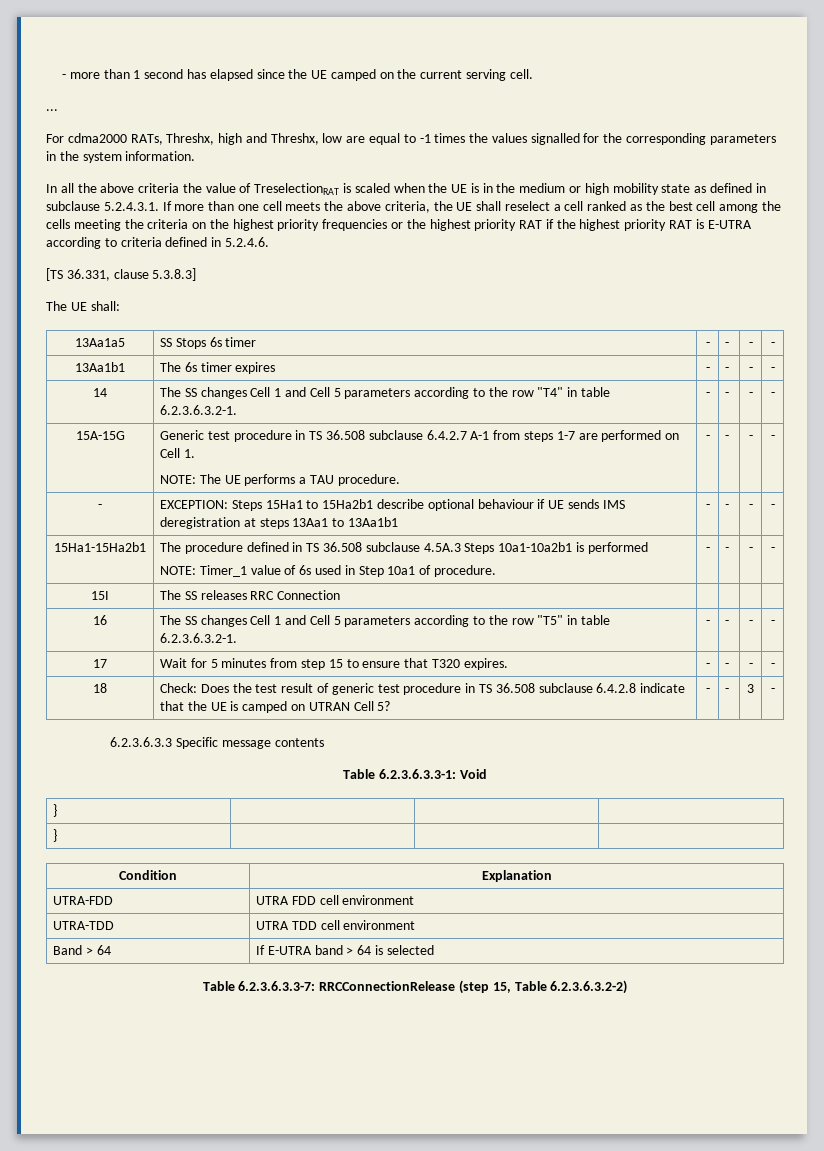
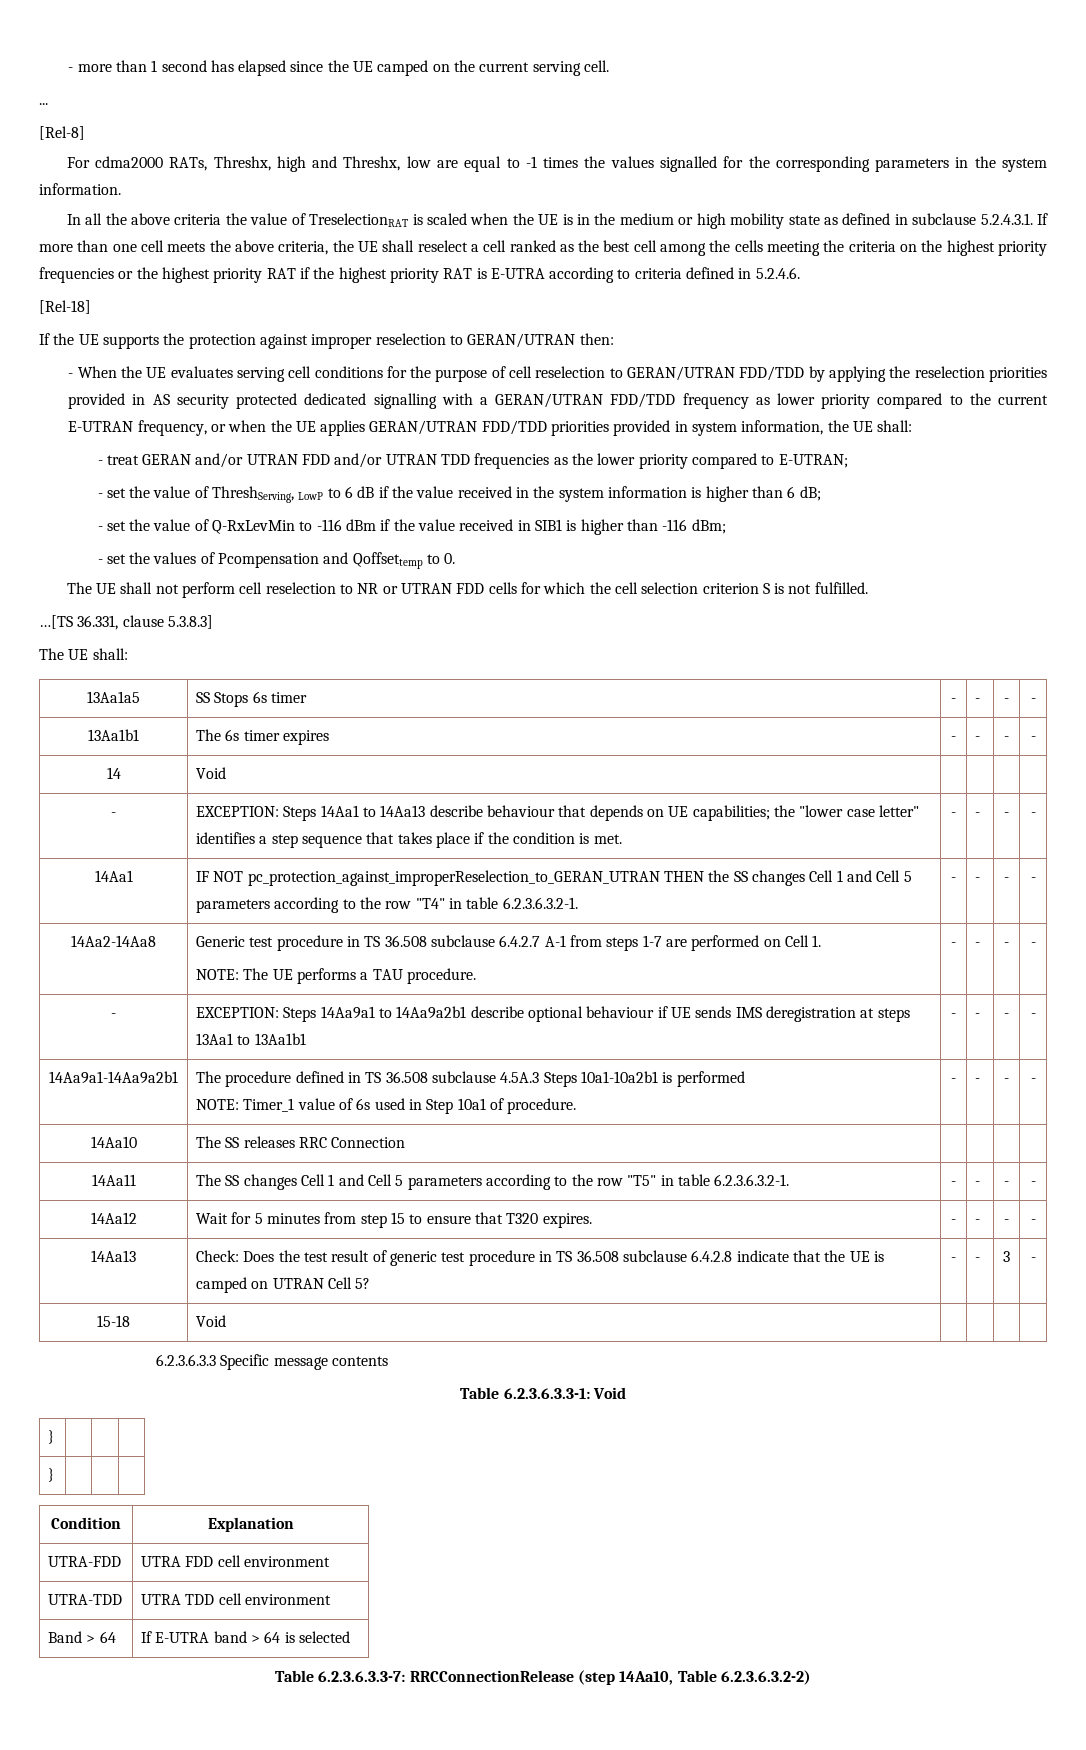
+ [Rel-8]
- [TS 36.331, clause 5.3.8.3]
+ [Rel-18]
+ If the UE supports the protection against improper reselection to GERAN/UTRAN then:
+ - When the UE evaluates serving cell conditions for the purpose of cell reselection to GERAN/UTRAN FDD/TDD by applying the reselection priorities provided in AS security protected dedicated signalling with a GERAN/UTRAN FDD/TDD frequency as lower priority compared to the current E-UTRAN frequency, or when the UE applies GERAN/UTRAN FDD/TDD priorities provided in system information, the UE shall:
+ - treat GERAN and/or UTRAN FDD and/or UTRAN TDD frequencies as the lower priority compared to E-UTRAN;
+ - set the value of ThreshServing, LowP to 6 dB if the value received in the system information is higher than 6 dB;
+ - set the value of Q-RxLevMin to -116 dBm if the value received in SIB1 is higher than -116 dBm;
+ - set the values of Pcompensation and Qoffsettemp to 0.
+ The UE shall not perform cell reselection to NR or UTRAN FDD cells for which the cell selection criterion S is not fulfilled.
+ …[TS 36.331, clause 5.3.8.3]
- 14 | The SS changes Cell 1 and Cell 5 parameters according to the row "T4" in table 6.2.3.6.3.2-1. | - | - | - | -
+ 14 | Void | | | |
+ - | EXCEPTION: Steps 14Aa1 to 14Aa13 describe behaviour that depends on UE capabilities; the "lower case letter" identifies a step sequence that takes place if the condition is met. | - | - | - | -
+ 14Aa1 | IF NOT pc_protection_against_improperReselection_to_GERAN_UTRAN THEN the SS changes Cell 1 and Cell 5 parameters according to the row "T4" in table 6.2.3.6.3.2-1. | - | - | - | -
- 15A-15G | Generic test procedure in TS 36.508 subclause 6.4.2.7 A-1 from steps 1-7 are performed on Cell 1.
+ 14Aa2-14Aa8 | Generic test procedure in TS 36.508 subclause 6.4.2.7 A-1 from steps 1-7 are performed on Cell 1.
- - | EXCEPTION: Steps 15Ha1 to 15Ha2b1 describe optional behaviour if UE sends IMS deregistration at steps 13Aa1 to 13Aa1b1 | - | - | - | -
+ - | EXCEPTION: Steps 14Aa9a1 to 14Aa9a2b1 describe optional behaviour if UE sends IMS deregistration at steps 13Aa1 to 13Aa1b1 | - | - | - | -
- 15Ha1-15Ha2b1 | The procedure defined in TS 36.508 subclause 4.5A.3 Steps 10a1-10a2b1 is performed
+ 14Aa9a1-14Aa9a2b1 | The procedure defined in TS 36.508 subclause 4.5A.3 Steps 10a1-10a2b1 is performed
- 15I | The SS releases RRC Connection | | | |
+ 14Aa10 | The SS releases RRC Connection | | | |
- 16 | The SS changes Cell 1 and Cell 5 parameters according to the row "T5" in table 6.2.3.6.3.2-1. | - | - | - | -
+ 14Aa11 | The SS changes Cell 1 and Cell 5 parameters according to the row "T5" in table 6.2.3.6.3.2-1. | - | - | - | -
- 17 | Wait for 5 minutes from step 15 to ensure that T320 expires. | - | - | - | -
+ 14Aa12 | Wait for 5 minutes from step 15 to ensure that T320 expires. | - | - | - | -
- 18 | Check: Does the test result of generic test procedure in TS 36.508 subclause 6.4.2.8 indicate that the UE is camped on UTRAN Cell 5? | - | - | 3 | -
+ 14Aa13 | Check: Does the test result of generic test procedure in TS 36.508 subclause 6.4.2.8 indicate that the UE is camped on UTRAN Cell 5? | - | - | 3 | -
+ 15-18 | Void | | | |
- Table 6.2.3.6.3.3-7: RRCConnectionRelease (step 15, Table 6.2.3.6.3.2-2)
+ Table 6.2.3.6.3.3-7: RRCConnectionRelease (step 14Aa10, Table 6.2.3.6.3.2-2)

